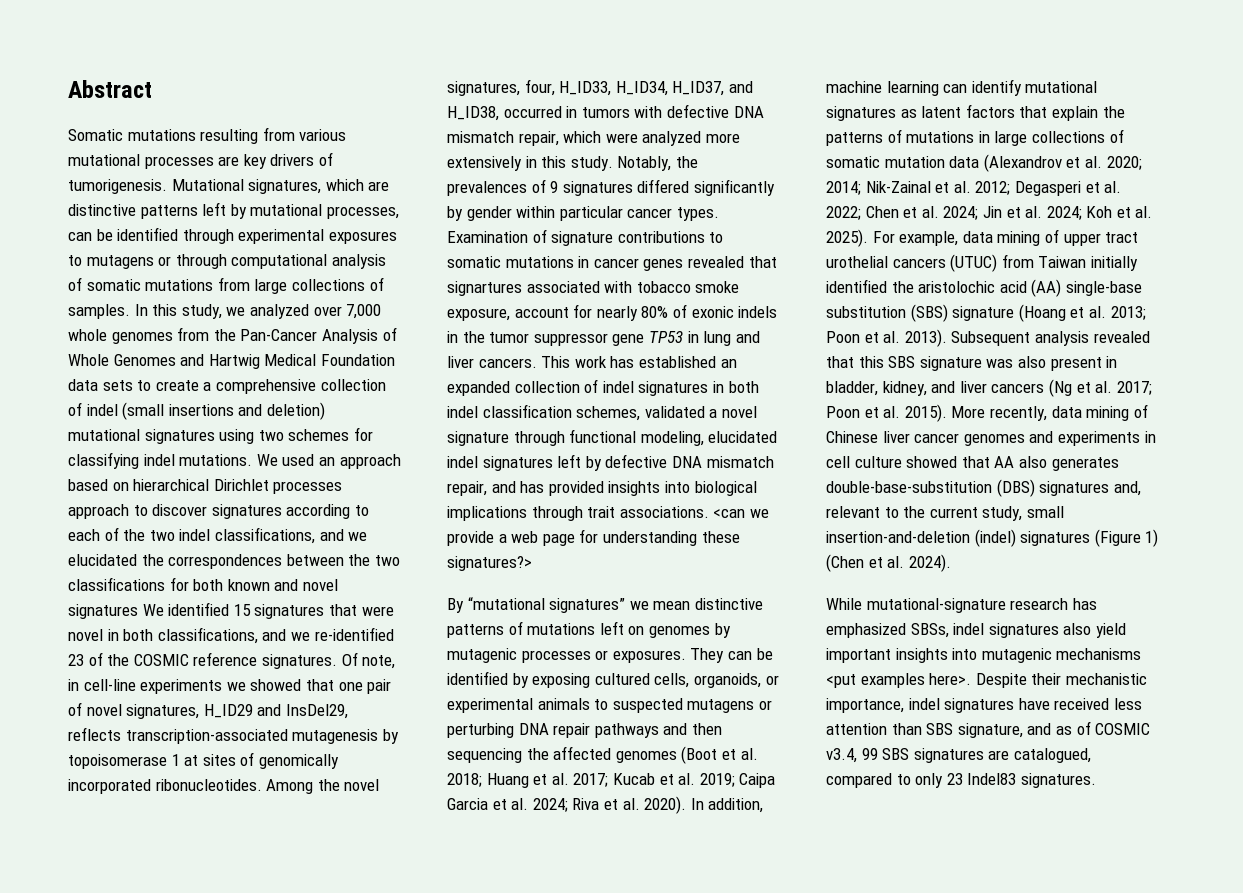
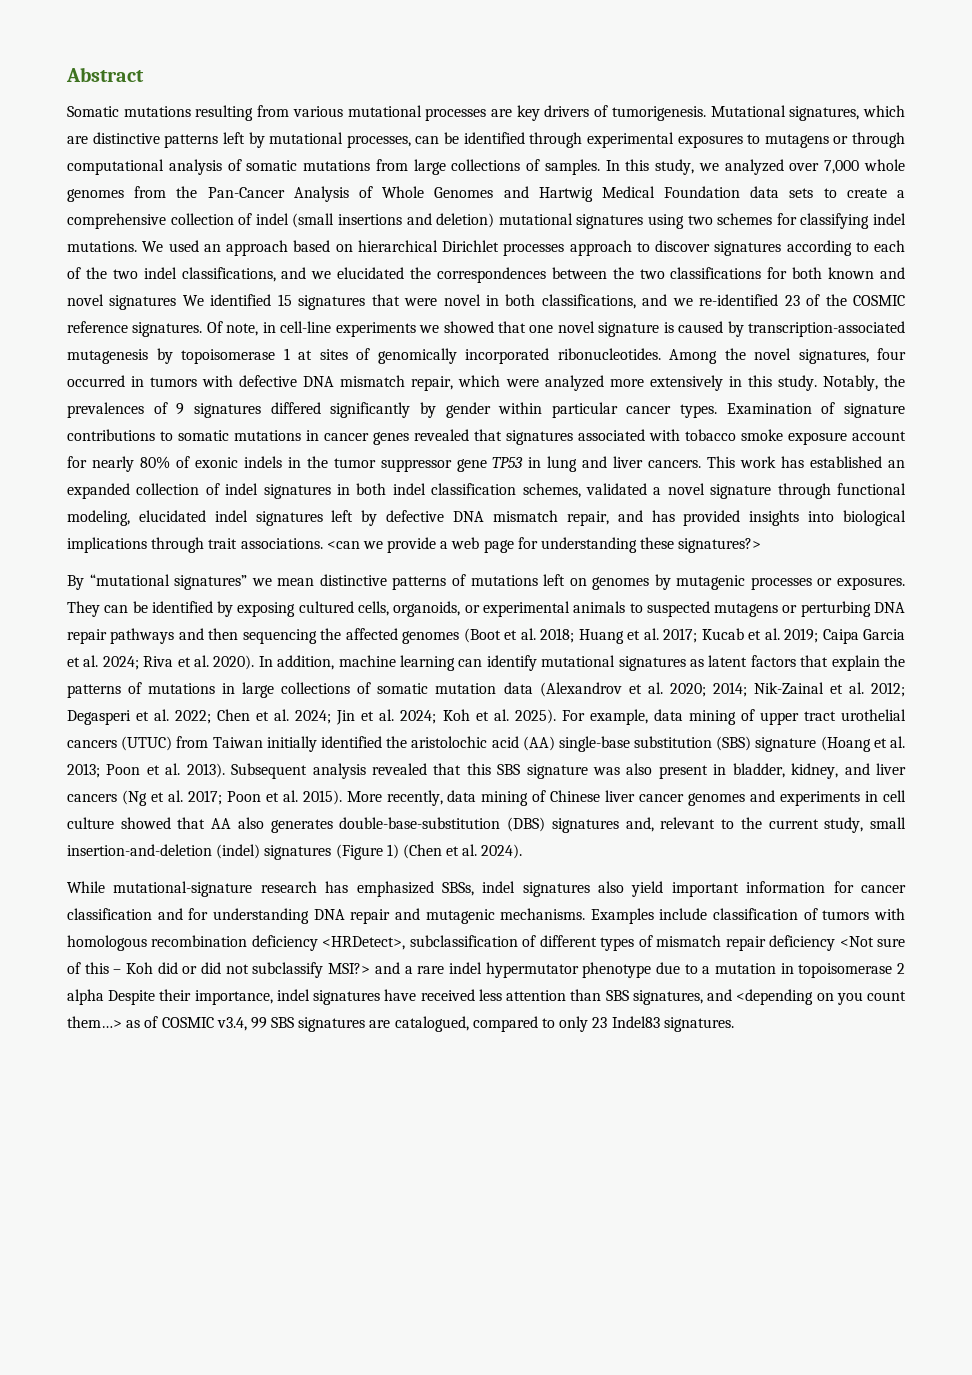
- Of note, in cell-line experiments we showed that one pair of novel signatures, H_ID29 and InsDel29, reflects transcription-associated mutagenesis by topoisomerase 1 at sites of genomically incorporated ribonucleotides.
+ Of note, in cell-line experiments we showed that one novel signature is caused by transcription-associated mutagenesis by topoisomerase 1 at sites of genomically incorporated ribonucleotides.
- Among the novel signatures, four, H_ID33, H_ID34, H_ID37, and H_ID38, occurred in tumors with defective DNA mismatch repair, which were analyzed more extensively in this study.
+ Among the novel signatures, four occurred in tumors with defective DNA mismatch repair, which were analyzed more extensively in this study.
- Examination of signature contributions to somatic mutations in cancer genes revealed that signartures associated with tobacco smoke exposure, account for nearly 80% of exonic indels in the tumor suppressor gene TP53 in lung and liver cancers.
+ Examination of signature contributions to somatic mutations in cancer genes revealed that signatures associated with tobacco smoke exposure account for nearly 80% of exonic indels in the tumor suppressor gene TP53 in lung and liver cancers.
- While mutational-signature research has emphasized SBSs, indel signatures also yield important insights into mutagenic mechanisms <put examples here>. Despite their mechanistic importance, indel signatures have received less attention than SBS signature, and as of COSMIC v3.4, 99 SBS signatures are catalogued, compared to only 23 Indel83 signatures.
+ While mutational-signature research has emphasized SBSs, indel signatures also yield important information for cancer classification and for understanding DNA repair and mutagenic mechanisms. Examples include classification of tumors with homologous recombination deficiency <HRDetect>, subclassification of different types of mismatch repair deficiency <Not sure of this – Koh did or did not subclassify MSI?> and a rare indel hypermutator phenotype due to a mutation in topoisomerase 2 alpha Despite their importance, indel signatures have received less attention than SBS signatures, and <depending on you count them…> as of COSMIC v3.4, 99 SBS signatures are catalogued, compared to only 23 Indel83 signatures.

